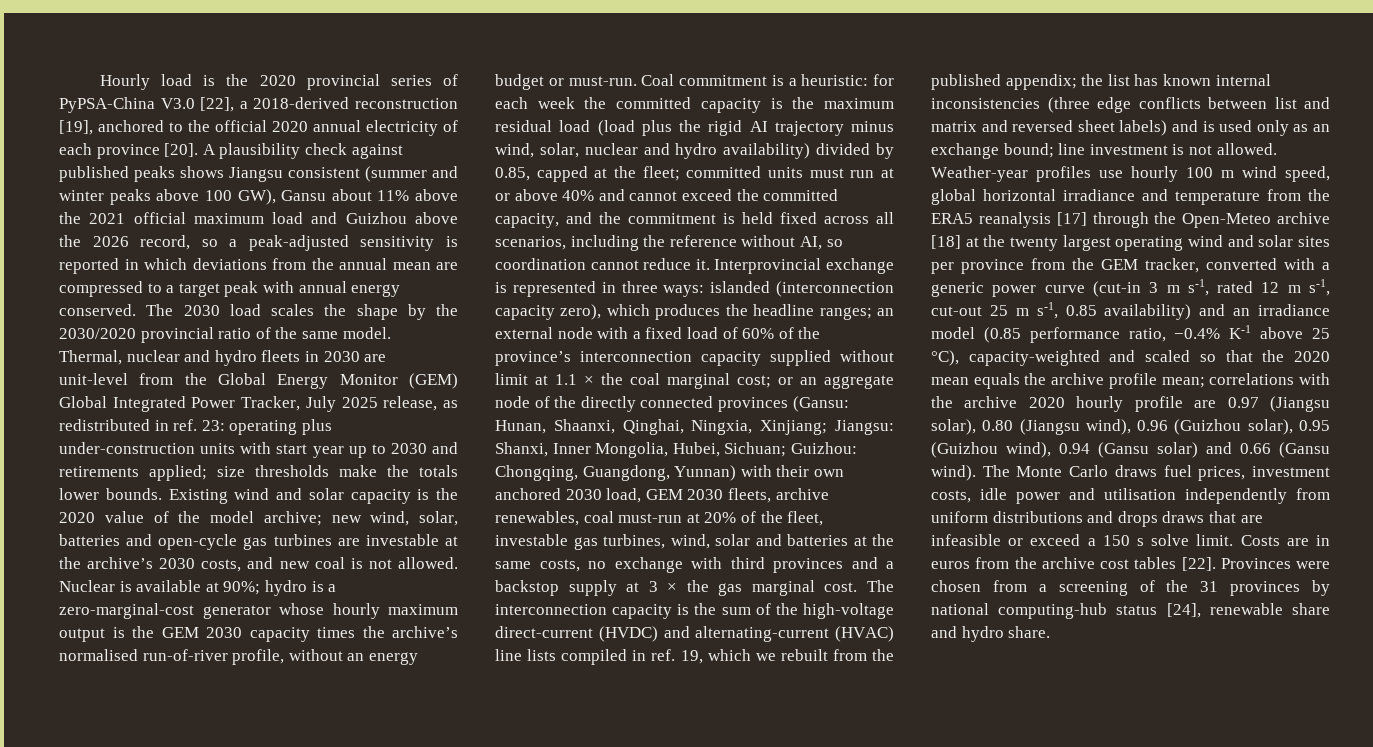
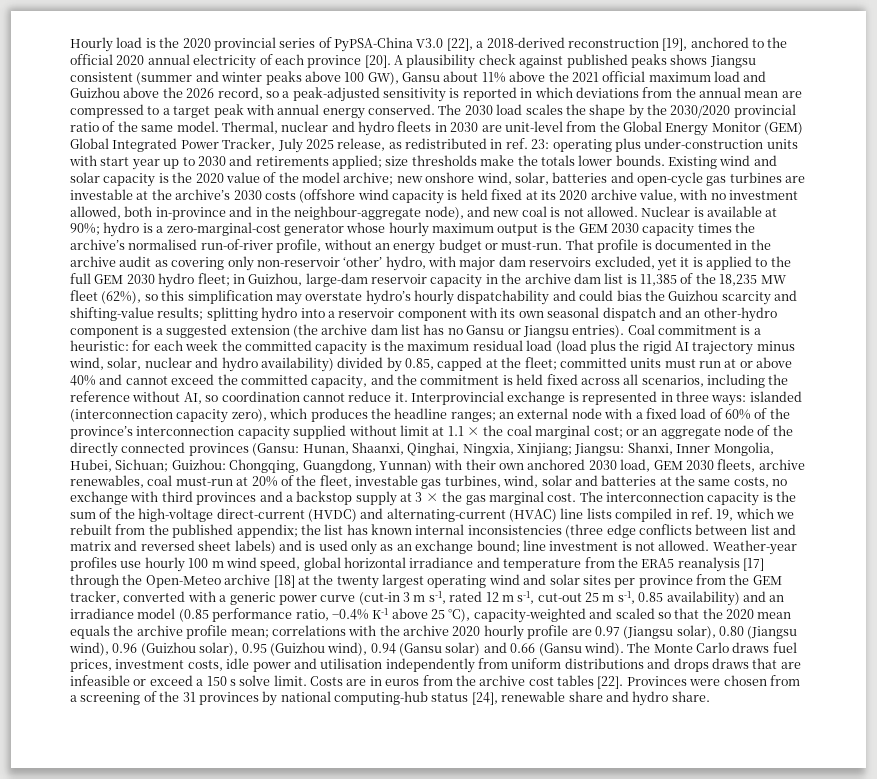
- Existing wind and solar capacity is the 2020 value of the model archive; new wind, solar, batteries and open-cycle gas turbines are investable at the archive’s 2030 costs, and new coal is not allowed.
+ Existing wind and solar capacity is the 2020 value of the model archive; new onshore wind, solar, batteries and open-cycle gas turbines are investable at the archive’s 2030 costs (offshore wind capacity is held fixed at its 2020 archive value, with no investment allowed, both in-province and in the neighbour-aggregate node), and new coal is not allowed.
+ That profile is documented in the archive audit as covering only non-reservoir ‘other’ hydro, with major dam reservoirs excluded, yet it is applied to the full GEM 2030 hydro fleet; in Guizhou, large-dam reservoir capacity in the archive dam list is 11,385 of the 18,235 MW fleet (62%), so this simplification may overstate hydro’s hourly dispatchability and could bias the Guizhou scarcity and shifting-value results; splitting hydro into a reservoir component with its own seasonal dispatch and an other-hydro component is a suggested extension (the archive dam list has no Gansu or Jiangsu entries).

